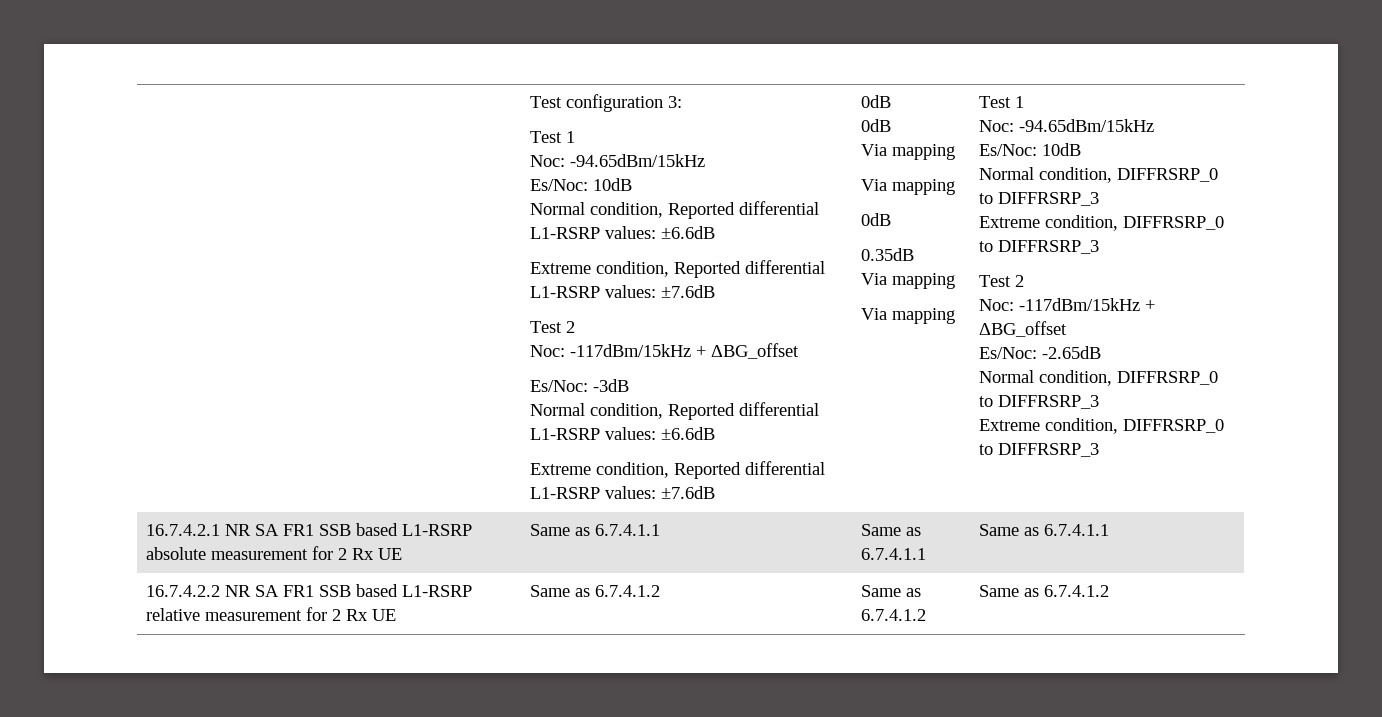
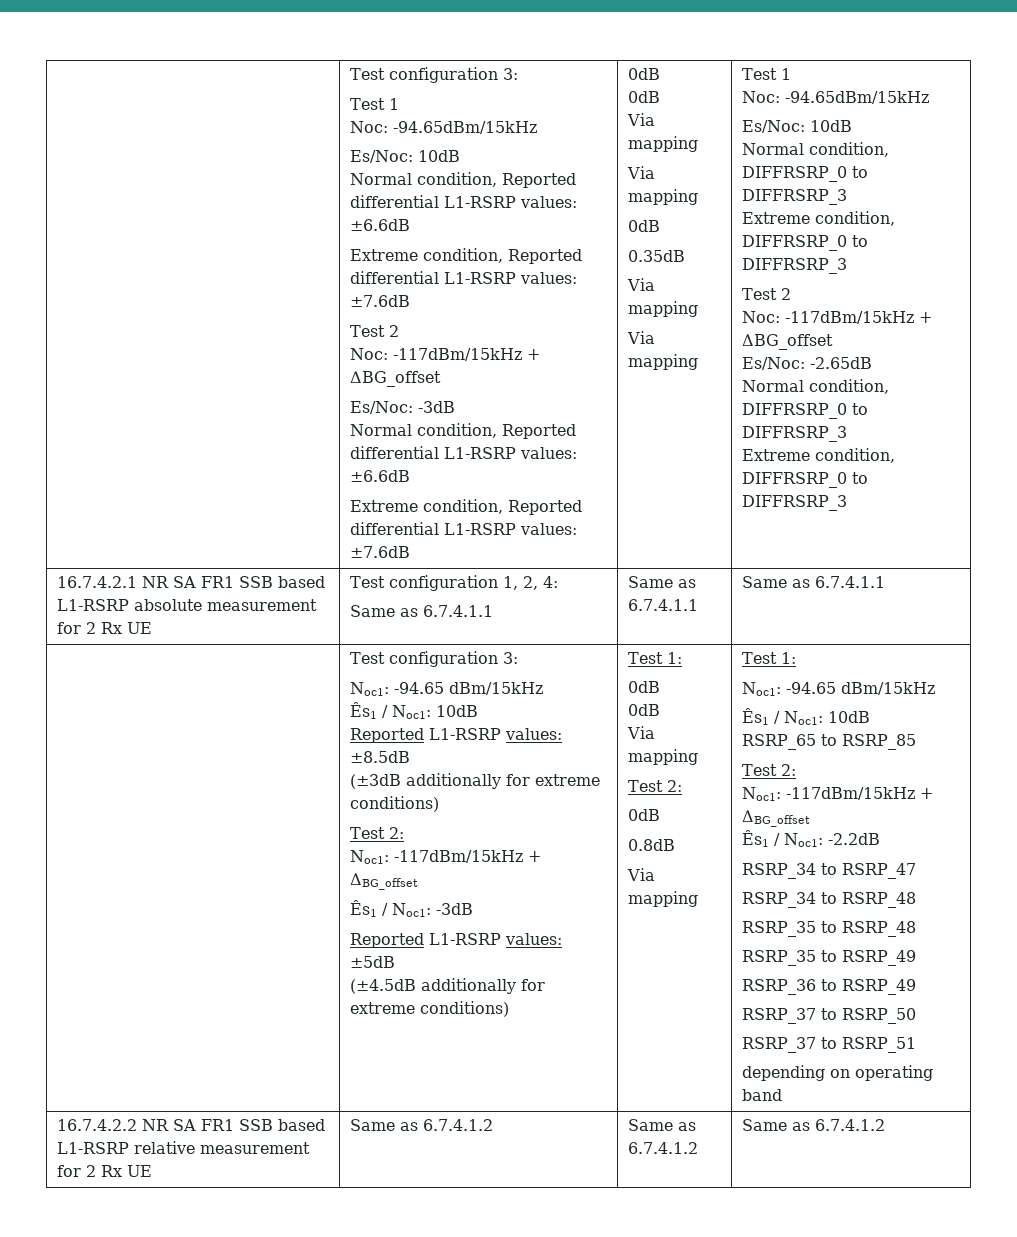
- 16.7.4.2.1 NR SA FR1 SSB based L1-RSRP absolute measurement for 2 Rx UE | Same as 6.7.4.1.1 | Same as 6.7.4.1.1 | Same as 6.7.4.1.1
+ 16.7.4.2.1 NR SA FR1 SSB based L1-RSRP absolute measurement for 2 Rx UE | Test configuration 1, 2, 4:
+ Same as 6.7.4.1.1 | Same as 6.7.4.1.1 | Same as 6.7.4.1.1
+ | Test configuration 3:
+ Noc1: -94.65 dBm/15kHz
+ Ês1 / Noc1: 10dB
+ Reported L1-RSRP values: ±8.5dB
+ (±3dB additionally for extreme conditions)
+ Test 2:
+ Noc1: -117dBm/15kHz + ΔBG_offset
+ Ês1 / Noc1: -3dB
+ Reported L1-RSRP values: ±5dB
+ (±4.5dB additionally for extreme conditions) | Test 1:
+ 0dB
+ 0dB
+ Via mapping
+ Test 2:
+ 0dB
+ 0.8dB
+ Via mapping | Test 1:
+ Noc1: -94.65 dBm/15kHz
+ Ês1 / Noc1: 10dB
+ RSRP_65 to RSRP_85
+ Test 2:
+ Noc1: -117dBm/15kHz + ΔBG_offset
+ Ês1 / Noc1: -2.2dB
+ RSRP_34 to RSRP_47
+ RSRP_34 to RSRP_48
+ RSRP_35 to RSRP_48
+ RSRP_35 to RSRP_49
+ RSRP_36 to RSRP_49
+ RSRP_37 to RSRP_50
+ RSRP_37 to RSRP_51
+ depending on operating band

